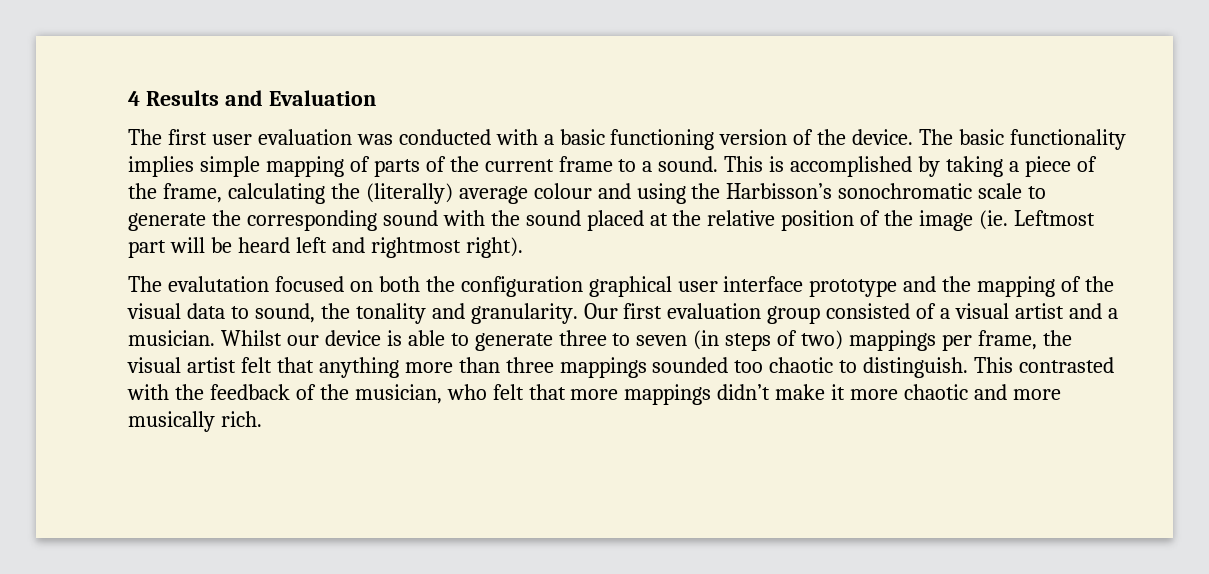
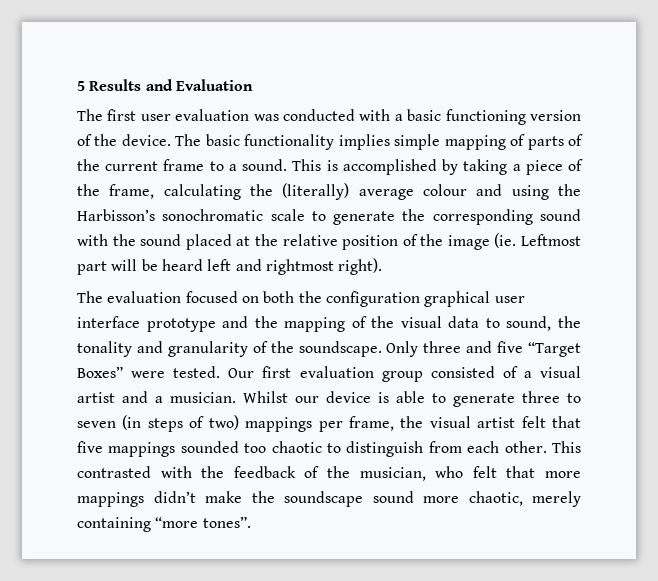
- 4 Results and Evaluation
+ 5 Results and Evaluation
- The evalutation focused on both the configuration graphical user interface prototype and the mapping of the visual data to sound, the tonality and granularity.
+ The evaluation focused on both the configuration graphical user interface prototype and the mapping of the visual data to sound, the tonality and granularity of the soundscape. Only three and five “Target Boxes” were tested.
- Whilst our device is able to generate three to seven (in steps of two) mappings per frame, the visual artist felt that anything more than three mappings sounded too chaotic to distinguish.
+ Whilst our device is able to generate three to seven (in steps of two) mappings per frame, the visual artist felt that five mappings sounded too chaotic to distinguish from each other.
- This contrasted with the feedback of the musician, who felt that more mappings didn’t make it more chaotic and more musically rich.
+ This contrasted with the feedback of the musician, who felt that more mappings didn’t make the soundscape sound more chaotic, merely containing “more tones”.

